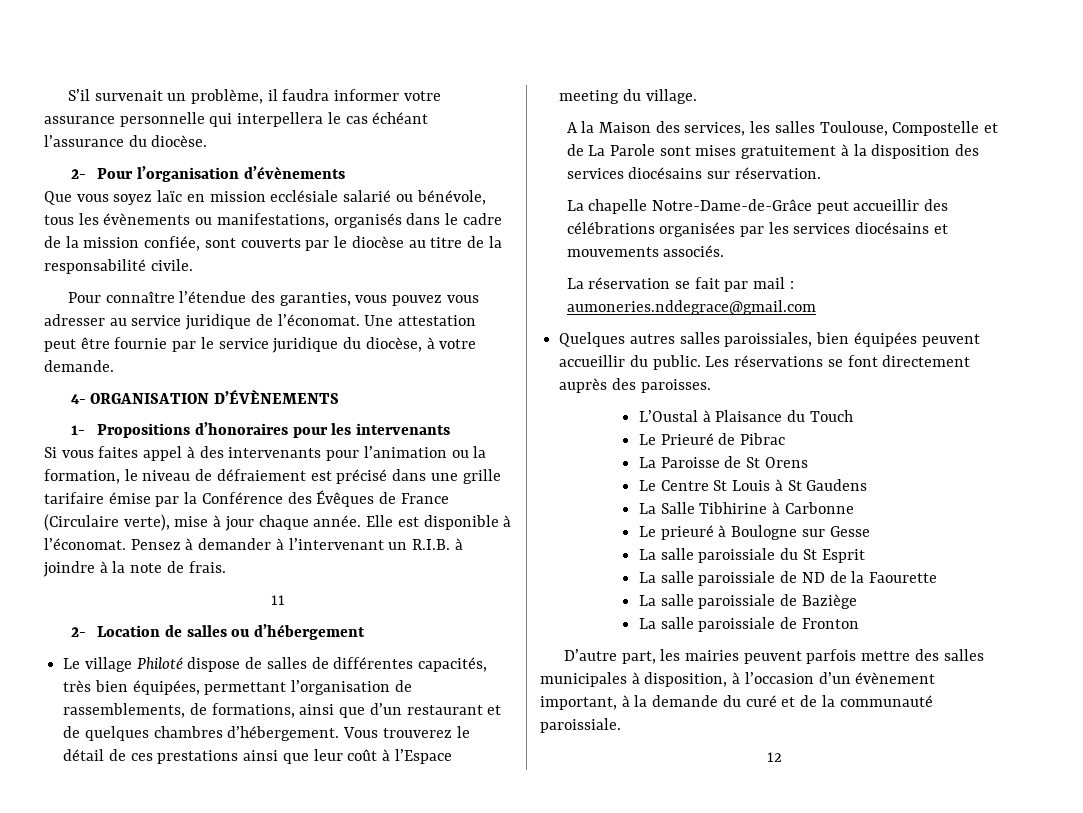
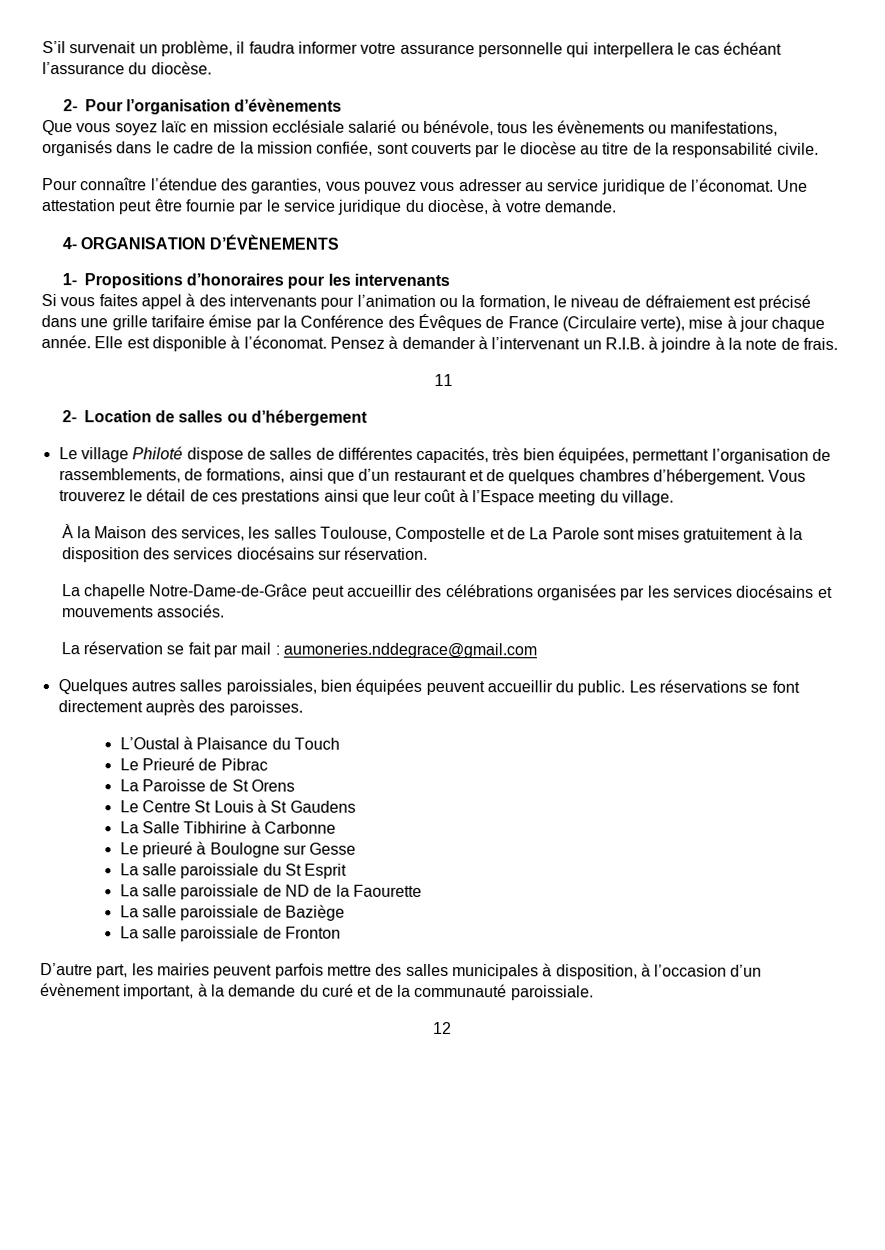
- A la Maison des services, les salles Toulouse, Compostelle et de La Parole sont mises gratuitement à la disposition des services diocésains sur réservation.
+ À la Maison des services, les salles Toulouse, Compostelle et de La Parole sont mises gratuitement à la disposition des services diocésains sur réservation.

